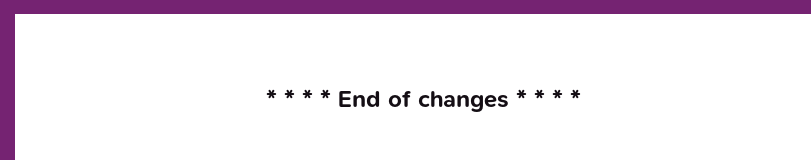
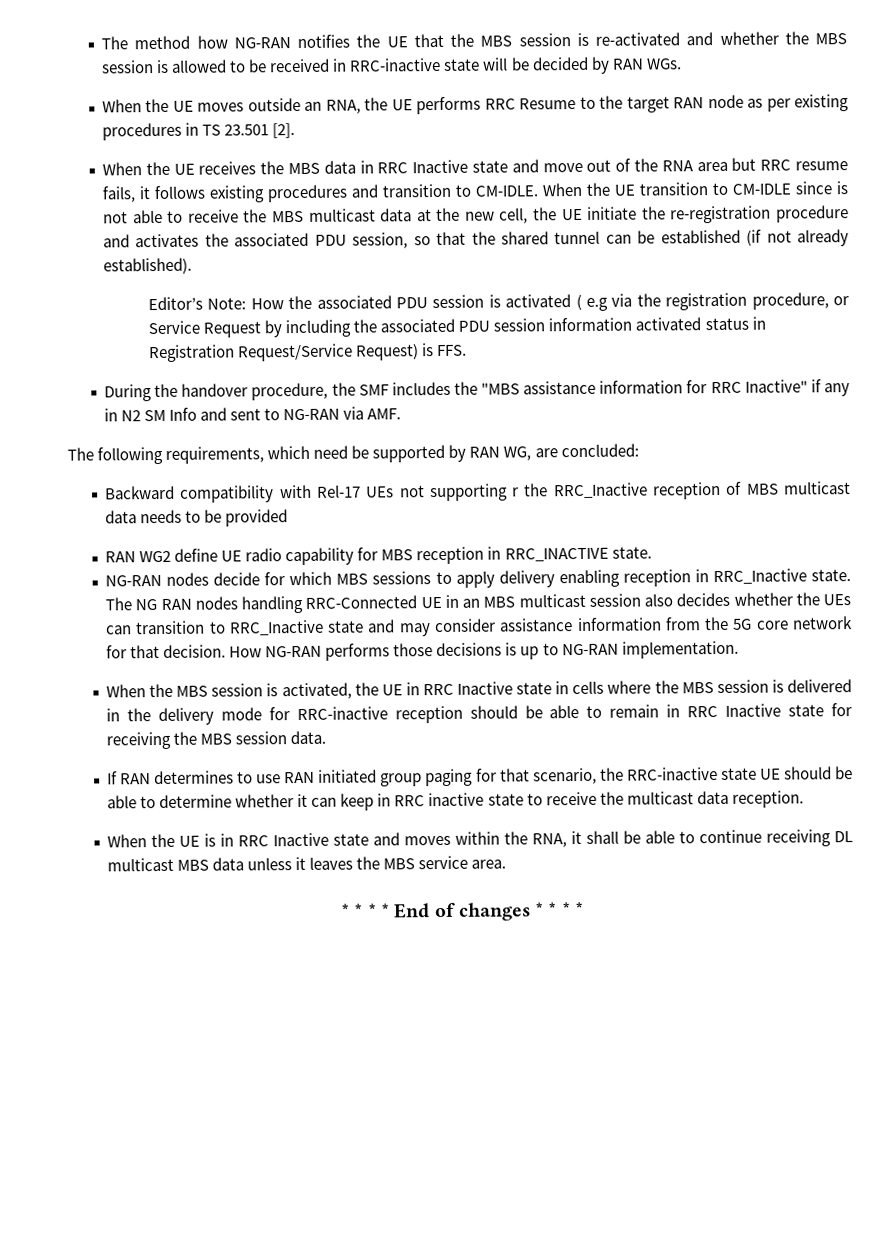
+ The method how NG-RAN notifies the UE that the MBS session is re-activated and whether the MBS session is allowed to be received in RRC-inactive state will be decided by RAN WGs.
+ When the UE moves outside an RNA, the UE performs RRC Resume to the target RAN node as per existing procedures in TS 23.501 [2].
+ When the UE receives the MBS data in RRC Inactive state and move out of the RNA area but RRC resume fails, it follows existing procedures and transition to CM-IDLE. When the UE transition to CM-IDLE since is not able to receive the MBS multicast data at the new cell, the UE initiate the re-registration procedure and activates the associated PDU session, so that the shared tunnel can be established (if not already established).
+ Editor’s Note: How the associated PDU session is activated ( e.g via the registration procedure, or Service Request by including the associated PDU session information activated status in Registration Request/Service Request) is FFS.
+ During the handover procedure, the SMF includes the "MBS assistance information for RRC Inactive" if any in N2 SM Info and sent to NG-RAN via AMF.
+ The following requirements, which need be supported by RAN WG, are concluded:
+ Backward compatibility with Rel-17 UEs not supporting r the RRC_Inactive reception of MBS multicast data needs to be provided
+ RAN WG2 define UE radio capability for MBS reception in RRC_INACTIVE state.
+ NG-RAN nodes decide for which MBS sessions to apply delivery enabling reception in RRC_Inactive state. The NG RAN nodes handling RRC-Connected UE in an MBS multicast session also decides whether the UEs can transition to RRC_Inactive state and may consider assistance information from the 5G core network for that decision. How NG-RAN performs those decisions is up to NG-RAN implementation.
+ When the MBS session is activated, the UE in RRC Inactive state in cells where the MBS session is delivered in the delivery mode for RRC-inactive reception should be able to remain in RRC Inactive state for receiving the MBS session data.
+ If RAN determines to use RAN initiated group paging for that scenario, the RRC-inactive state UE should be able to determine whether it can keep in RRC inactive state to receive the multicast data reception.
+ When the UE is in RRC Inactive state and moves within the RNA, it shall be able to continue receiving DL multicast MBS data unless it leaves the MBS service area.

